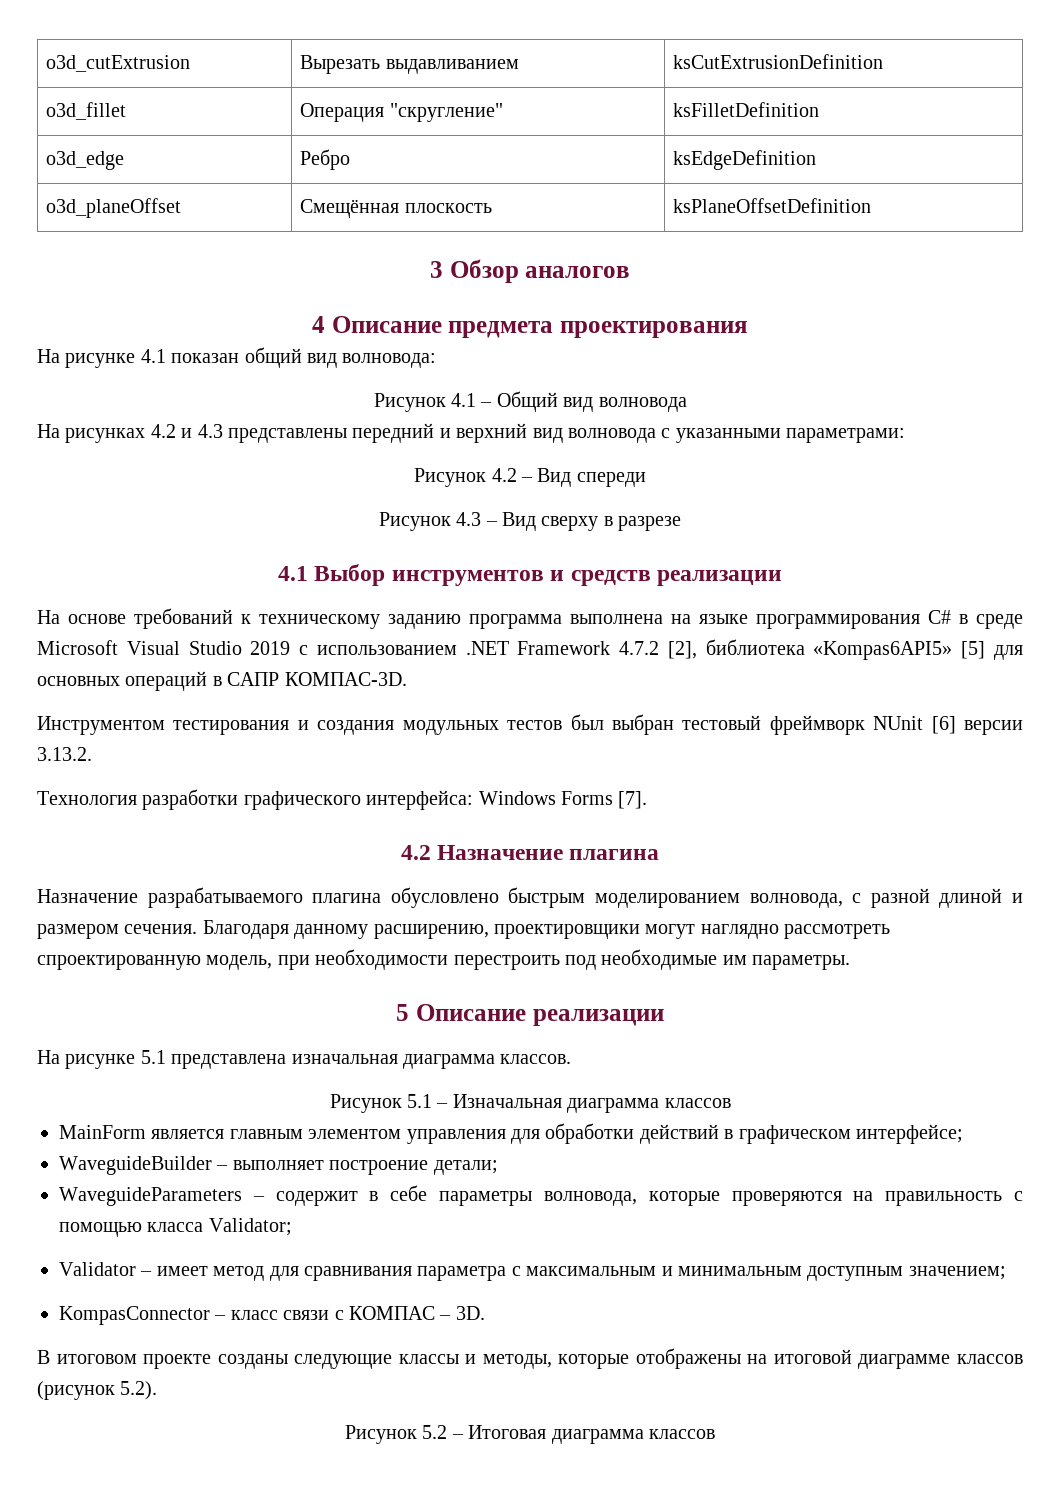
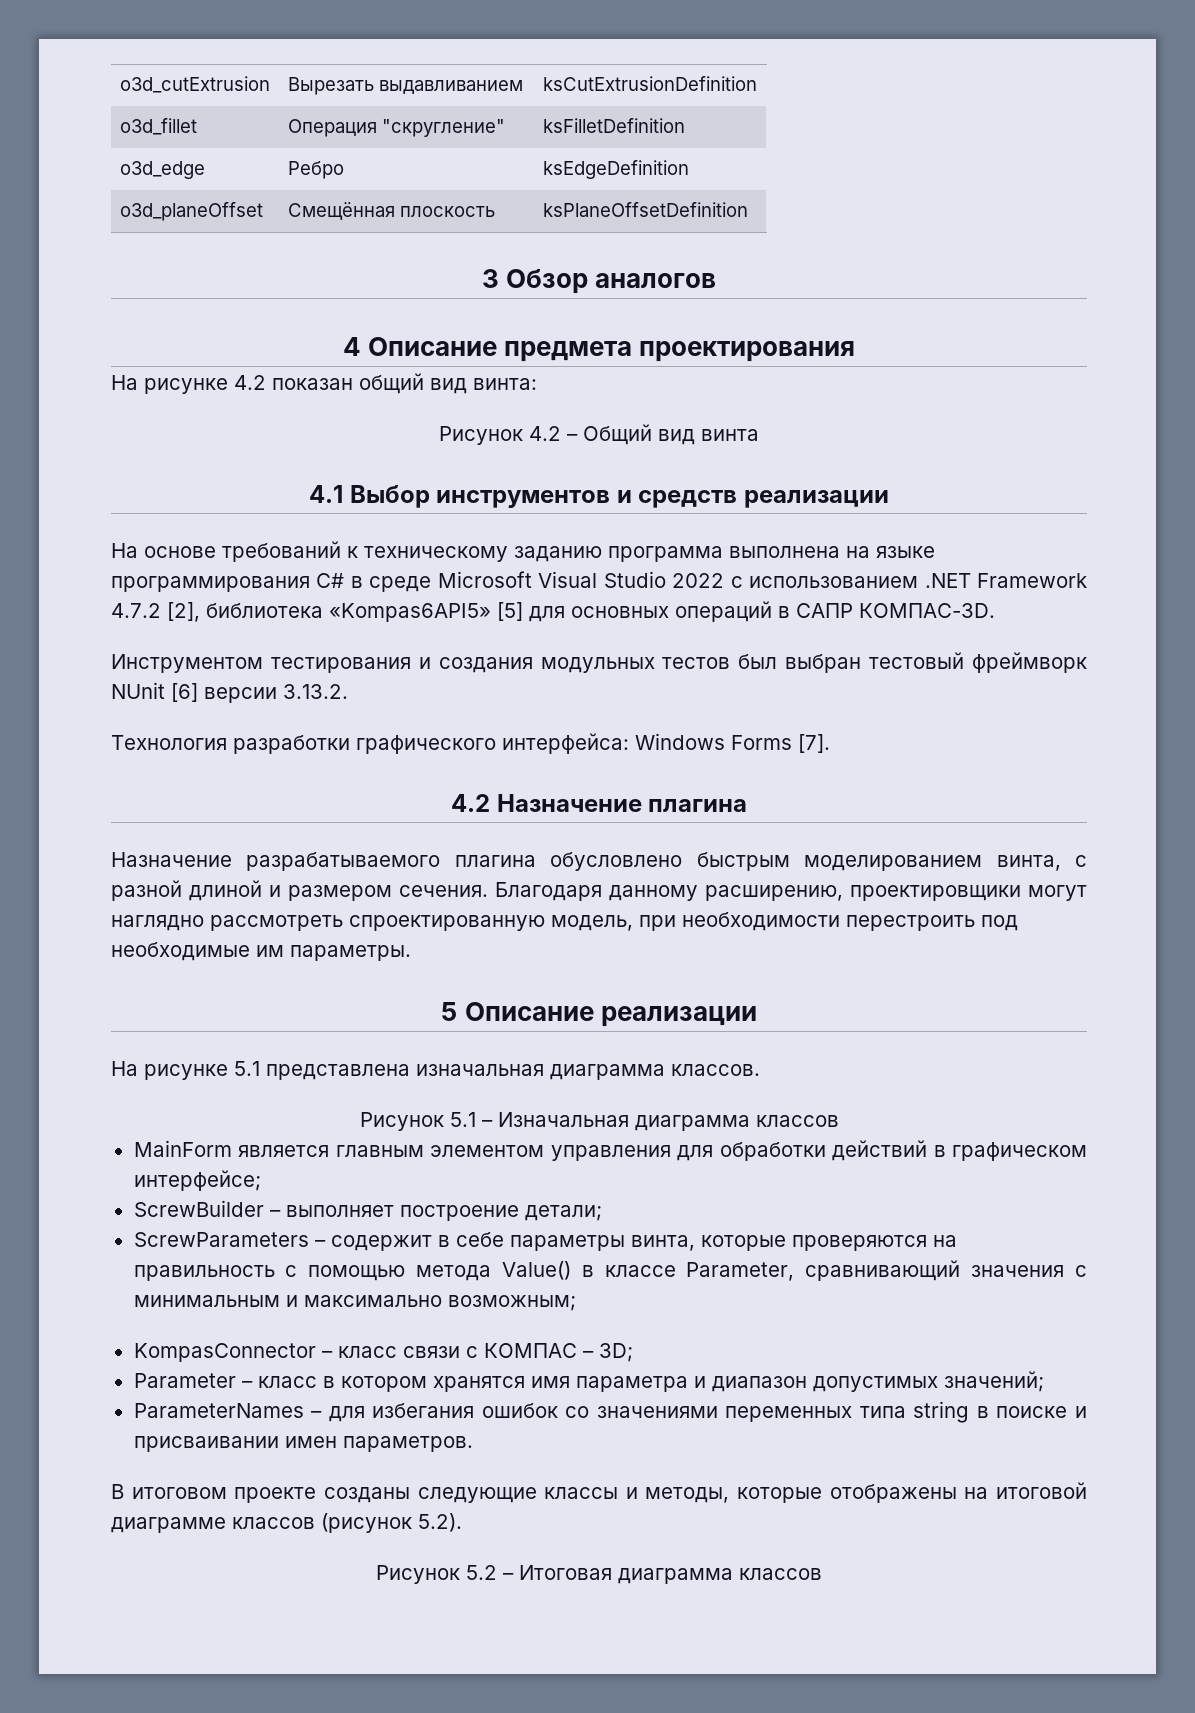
- На рисунке 4.1 показан общий вид волновода:
- Рисунок 4.1 – Общий вид волновода
- На рисунках 4.2 и 4.3 представлены передний и верхний вид волновода с указанными параметрами:
- Рисунок 4.2 – Вид спереди
- Рисунок 4.3 – Вид сверху в разрезе
+ На рисунке 4.2 показан общий вид винта:
+ Рисунок 4.2 – Общий вид винта
- На основе требований к техническому заданию программа выполнена на языке программирования C# в среде Microsoft Visual Studio 2019 с использованием .NET Framework 4.7.2 [2], библиотека «Kompas6API5» [5] для основных операций в САПР КОМПАС-3D.
+ На основе требований к техническому заданию программа выполнена на языке программирования C# в среде Microsoft Visual Studio 2022 с использованием .NET Framework 4.7.2 [2], библиотека «Kompas6API5» [5] для основных операций в САПР КОМПАС-3D.
- Назначение разрабатываемого плагина обусловлено быстрым моделированием волновода, с разной длиной и размером сечения.
+ Назначение разрабатываемого плагина обусловлено быстрым моделированием винта, с разной длиной и размером сечения.
- WaveguideBuilder – выполняет построение детали;
+ ScrewBuilder – выполняет построение детали;
- WaveguideParameters – содержит в себе параметры волновода, которые проверяются на правильность с помощью класса Validator;
- Validator – имеет метод для сравнивания параметра с максимальным и минимальным доступным значением;
+ ScrewParameters – содержит в себе параметры винта, которые проверяются на правильность с помощью метода Value() в классе Parameter, сравнивающий значения с минимальным и максимально возможным;
- KompasConnector – класс связи с КОМПАС – 3D.
+ KompasConnector – класс связи с КОМПАС – 3D;
+ Parameter – класс в котором хранятся имя параметра и диапазон допустимых значений;
+ ParameterNames – для избегания ошибок со значениями переменных типа string в поиске и присваивании имен параметров.

